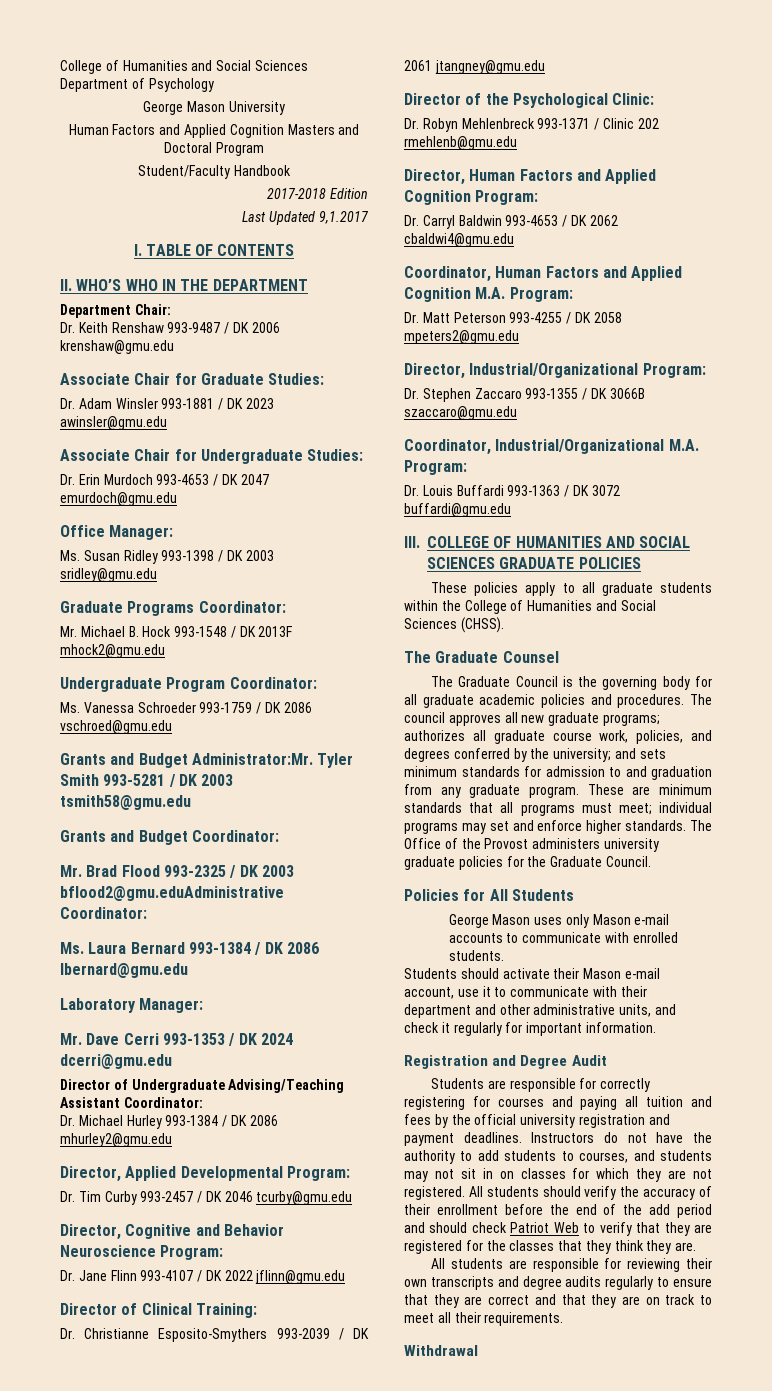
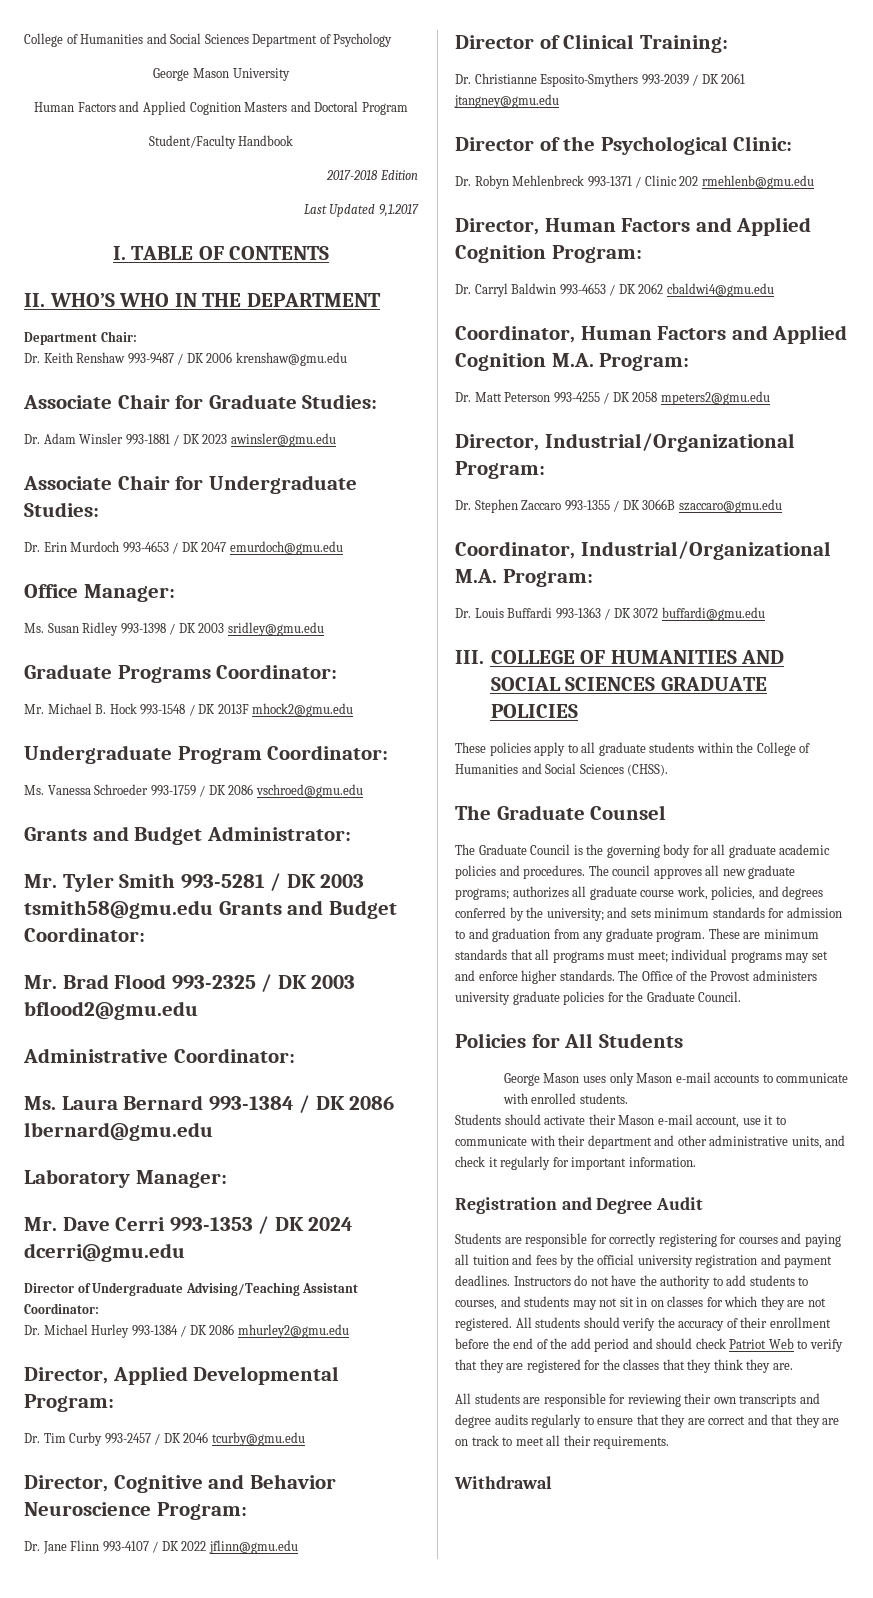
- Grants and Budget Administrator:Mr. Tyler Smith 993-5281 / DK 2003 tsmith58@gmu.edu
- Grants and Budget Coordinator:
+ Grants and Budget Administrator:
+ Mr. Tyler Smith 993-5281 / DK 2003 tsmith58@gmu.edu Grants and Budget Coordinator:
- Mr. Brad Flood 993-2325 / DK 2003 bflood2@gmu.eduAdministrative Coordinator:
+ Mr. Brad Flood 993-2325 / DK 2003 bflood2@gmu.edu
+ Administrative Coordinator:

